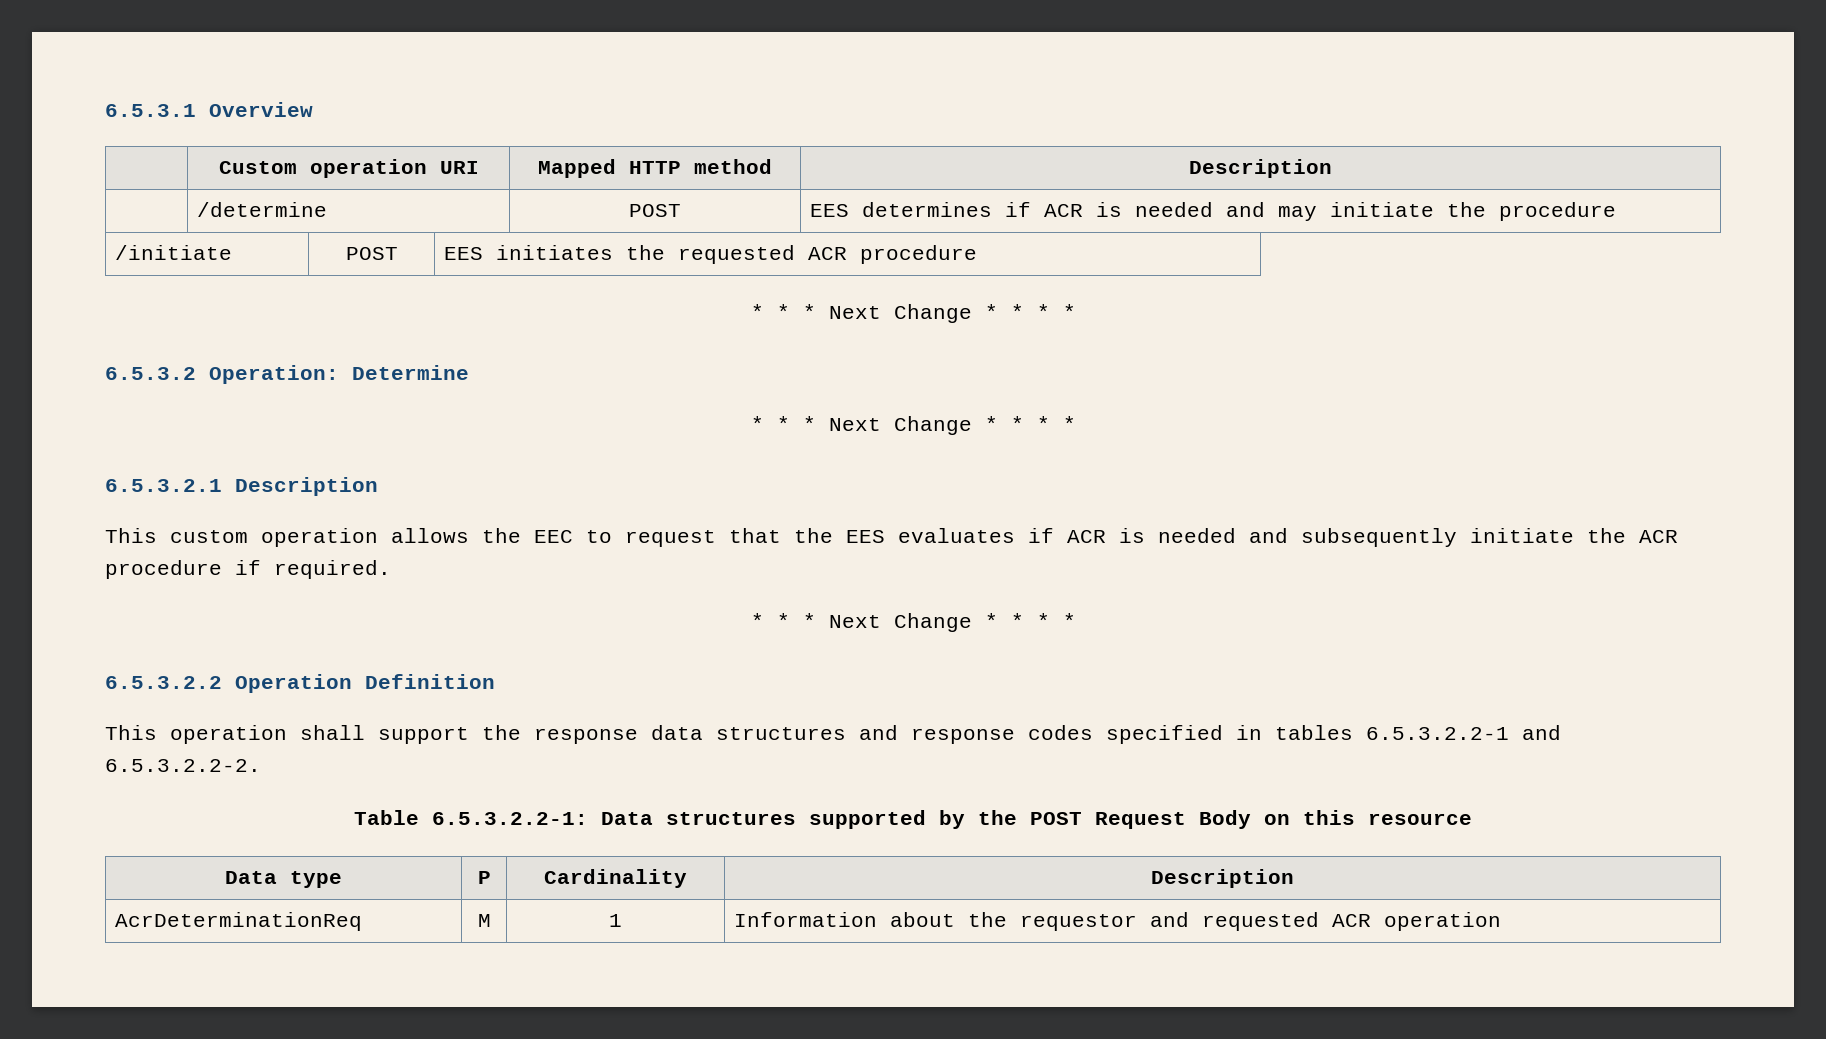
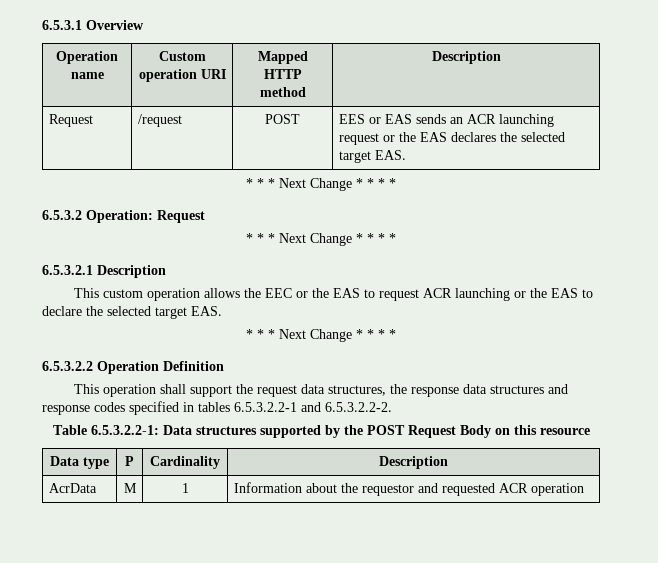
- | Custom operation URI | Mapped HTTP method | Description
+ Operation name | Custom operation URI | Mapped HTTP method | Description
- | /determine | POST | EES determines if ACR is needed and may initiate the procedure
- /initiate | POST | EES initiates the requested ACR procedure
+ Request | /request | POST | EES or EAS sends an ACR launching request or the EAS declares the selected target EAS.
- 6.5.3.2 Operation: Determine
+ 6.5.3.2 Operation: Request
- This custom operation allows the EEC to request that the EES evaluates if ACR is needed and subsequently initiate the ACR procedure if required.
+ This custom operation allows the EEC or the EAS to request ACR launching or the EAS to declare the selected target EAS.
- This operation shall support the response data structures and response codes specified in tables 6.5.3.2.2-1 and 6.5.3.2.2-2.
+ This operation shall support the request data structures, the response data structures and response codes specified in tables 6.5.3.2.2-1 and 6.5.3.2.2-2.
- AcrDeterminationReq | M | 1 | Information about the requestor and requested ACR operation
+ AcrData | M | 1 | Information about the requestor and requested ACR operation

